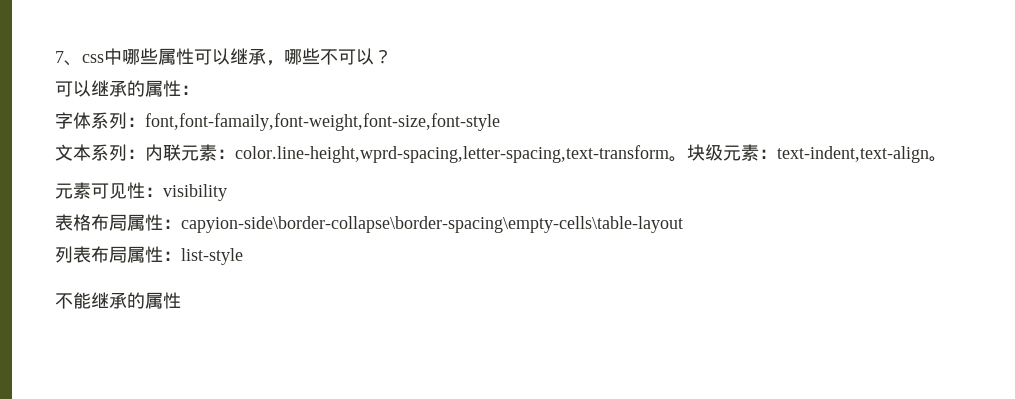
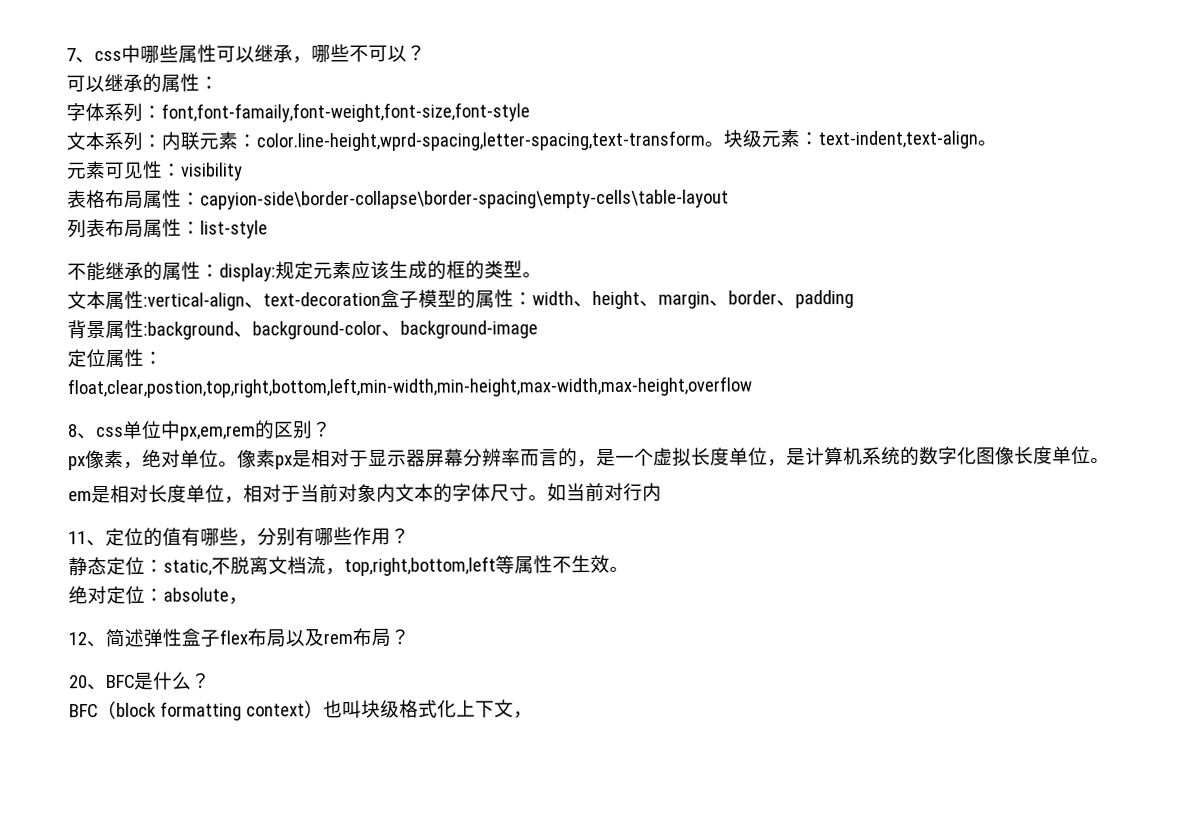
- 不能继承的属性
+ 不能继承的属性：display:规定元素应该生成的框的类型。
+ 文本属性:vertical-align、text-decoration盒子模型的属性：width、height、margin、border、padding
+ 背景属性:background、background-color、background-image
+ 定位属性：
+ float,clear,postion,top,right,bottom,left,min-width,min-height,max-width,max-height,overflow
+ 8、css单位中px,em,rem的区别？
+ px像素，绝对单位。像素px是相对于显示器屏幕分辨率而言的，是一个虚拟长度单位，是计算机系统的数字化图像长度单位。
+ em是相对长度单位，相对于当前对象内文本的字体尺寸。如当前对行内
+ 11、定位的值有哪些，分别有哪些作用？
+ 静态定位：static,不脱离文档流，top,right,bottom,left等属性不生效。
+ 绝对定位：absolute，
+ 12、简述弹性盒子flex布局以及rem布局？
+ 20、BFC是什么？
+ BFC（block formatting context）也叫块级格式化上下文，

